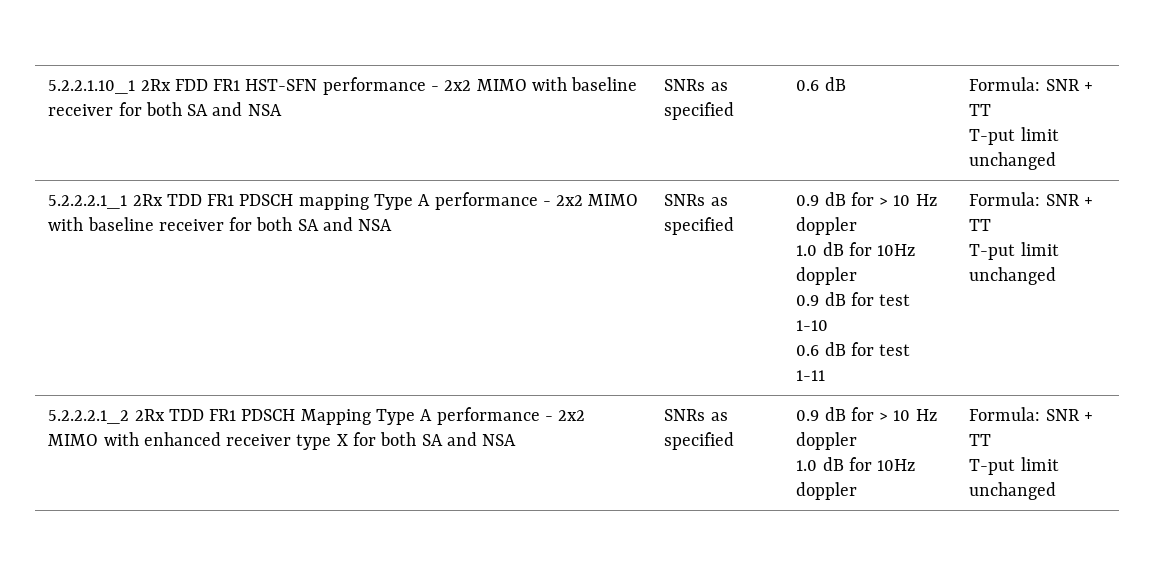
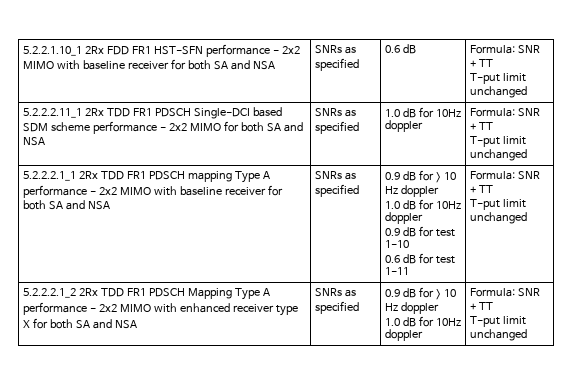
+ 5.2.2.2.11_1 2Rx TDD FR1 PDSCH Single-DCI based SDM scheme performance - 2x2 MIMO for both SA and NSA | SNRs as specified | 1.0 dB for 10Hz doppler | Formula: SNR + TT
+ T-put limit unchanged

